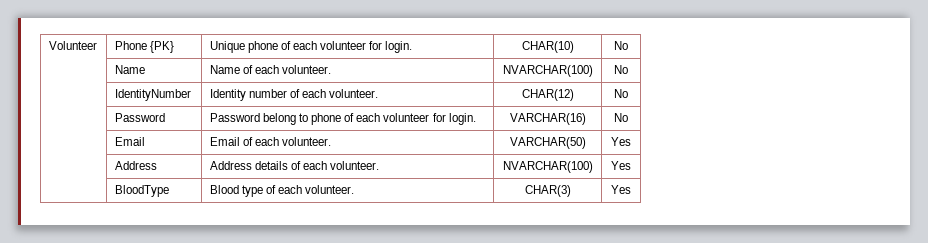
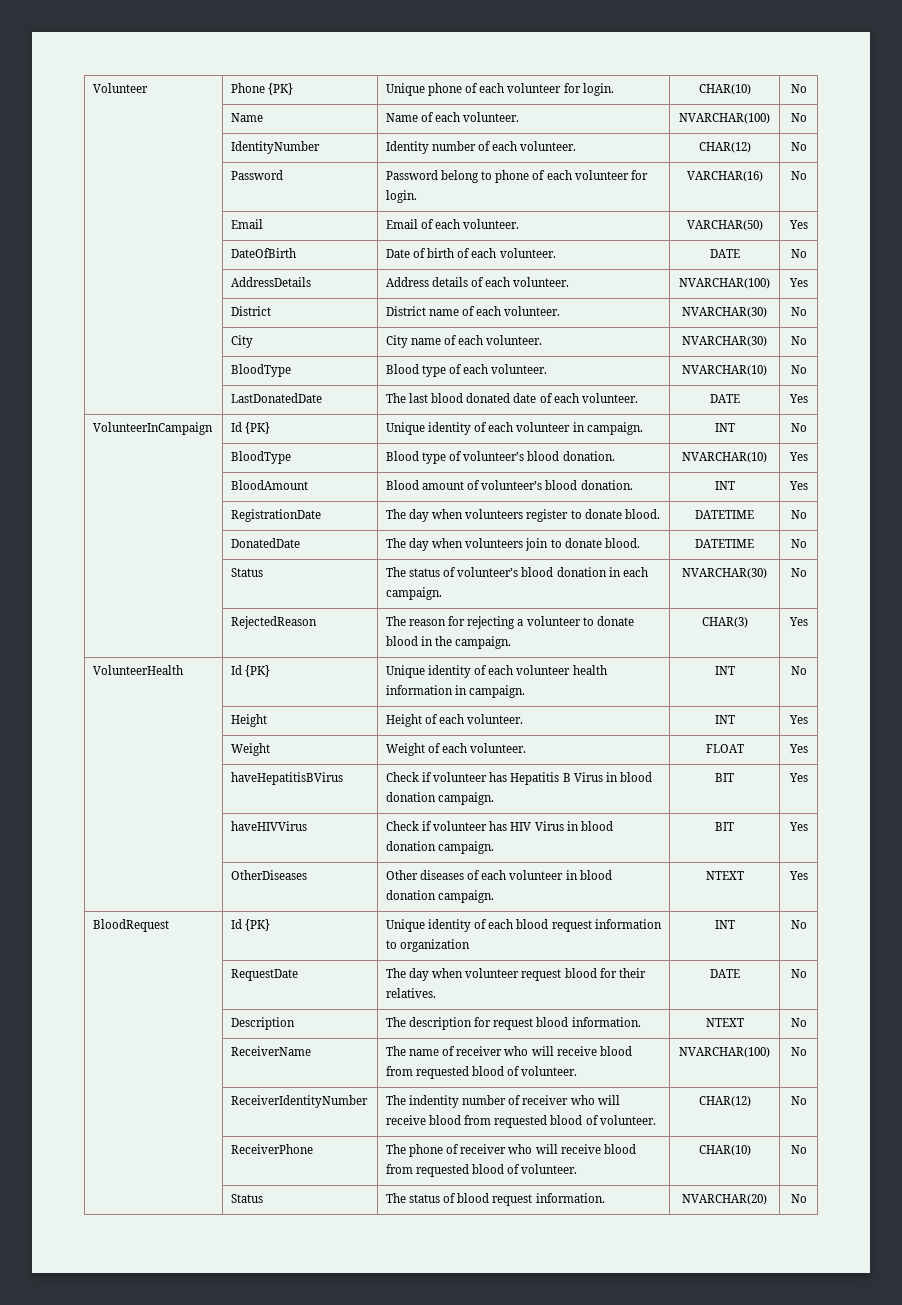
- | Address | Address details of each volunteer. | NVARCHAR(100) | Yes
+ | DateOfBirth | Date of birth of each volunteer. | DATE | No
+ | AddressDetails | Address details of each volunteer. | NVARCHAR(100) | Yes
+ | District | District name of each volunteer. | NVARCHAR(30) | No
+ | City | City name of each volunteer. | NVARCHAR(30) | No
- | BloodType | Blood type of each volunteer. | CHAR(3) | Yes
+ | BloodType | Blood type of each volunteer. | NVARCHAR(10) | No
+ | LastDonatedDate | The last blood donated date of each volunteer. | DATE | Yes
+ VolunteerInCampaign | Id {PK} | Unique identity of each volunteer in campaign. | INT | No
+ | BloodType | Blood type of volunteer’s blood donation. | NVARCHAR(10) | Yes
+ | BloodAmount | Blood amount of volunteer’s blood donation. | INT | Yes
+ | RegistrationDate | The day when volunteers register to donate blood. | DATETIME | No
+ | DonatedDate | The day when volunteers join to donate blood. | DATETIME | No
+ | Status | The status of volunteer’s blood donation in each campaign. | NVARCHAR(30) | No
+ | RejectedReason | The reason for rejecting a volunteer to donate blood in the campaign. | CHAR(3) | Yes
+ VolunteerHealth | Id {PK} | Unique identity of each volunteer health information in campaign. | INT | No
+ | Height | Height of each volunteer. | INT | Yes
+ | Weight | Weight of each volunteer. | FLOAT | Yes
+ | haveHepatitisBVirus | Check if volunteer has Hepatitis B Virus in blood donation campaign. | BIT | Yes
+ | haveHIVVirus | Check if volunteer has HIV Virus in blood donation campaign. | BIT | Yes
+ | OtherDiseases | Other diseases of each volunteer in blood donation campaign. | NTEXT | Yes
+ BloodRequest | Id {PK} | Unique identity of each blood request information to organization | INT | No
+ | RequestDate | The day when volunteer request blood for their relatives. | DATE | No
+ | Description | The description for request blood information. | NTEXT | No
+ | ReceiverName | The name of receiver who will receive blood from requested blood of volunteer. | NVARCHAR(100) | No
+ | ReceiverIdentityNumber | The indentity number of receiver who will receive blood from requested blood of volunteer. | CHAR(12) | No
+ | ReceiverPhone | The phone of receiver who will receive blood from requested blood of volunteer. | CHAR(10) | No
+ | Status | The status of blood request information. | NVARCHAR(20) | No

